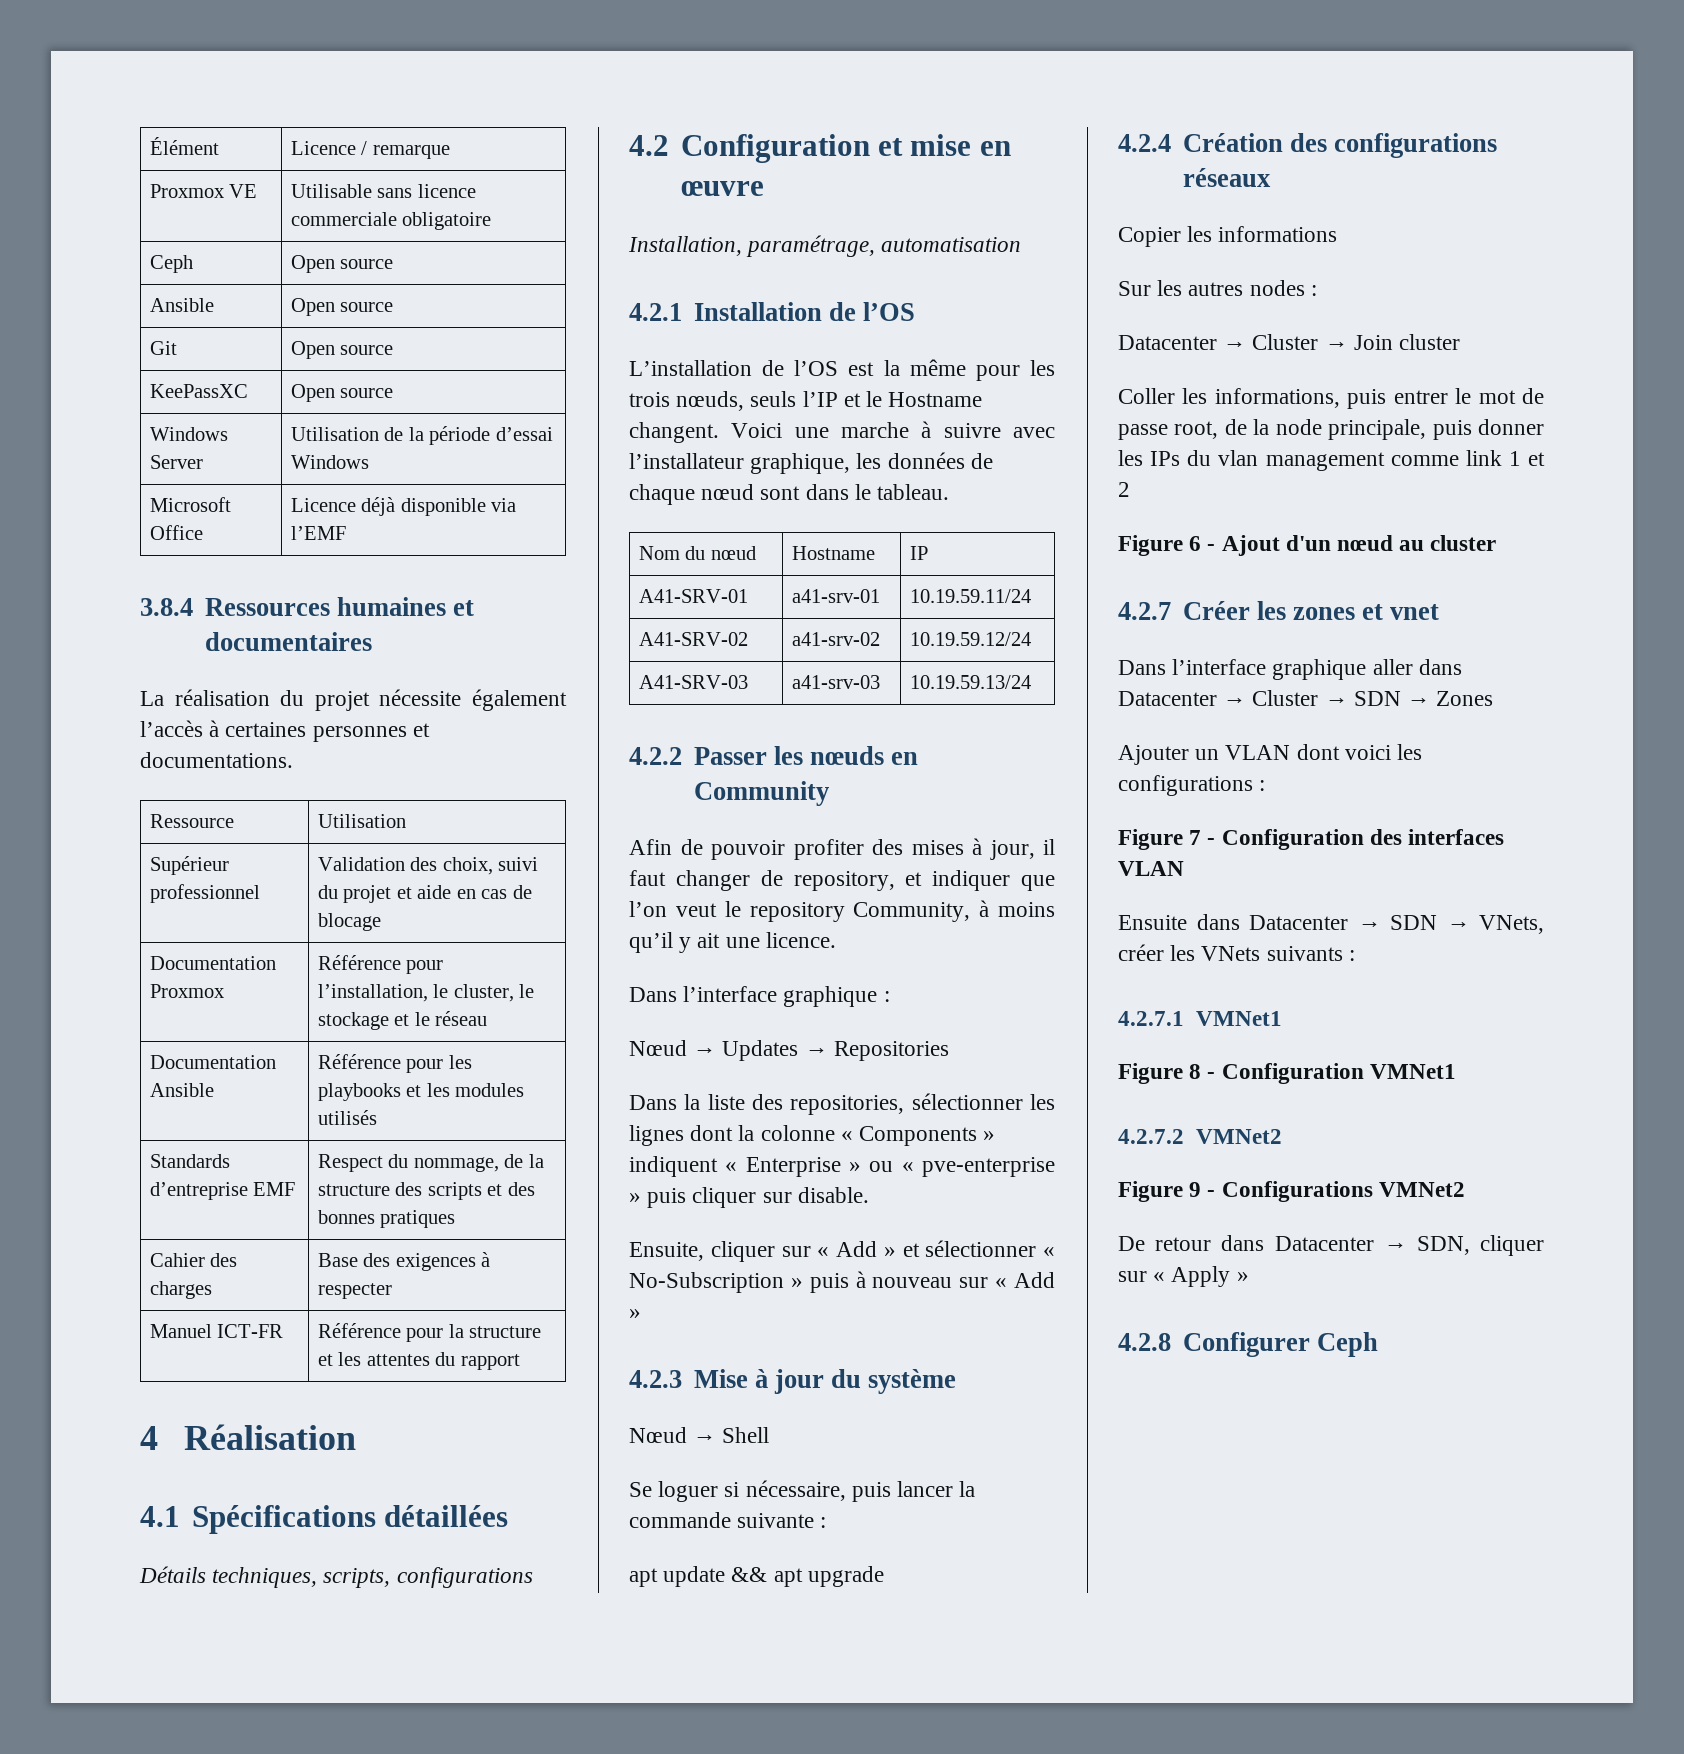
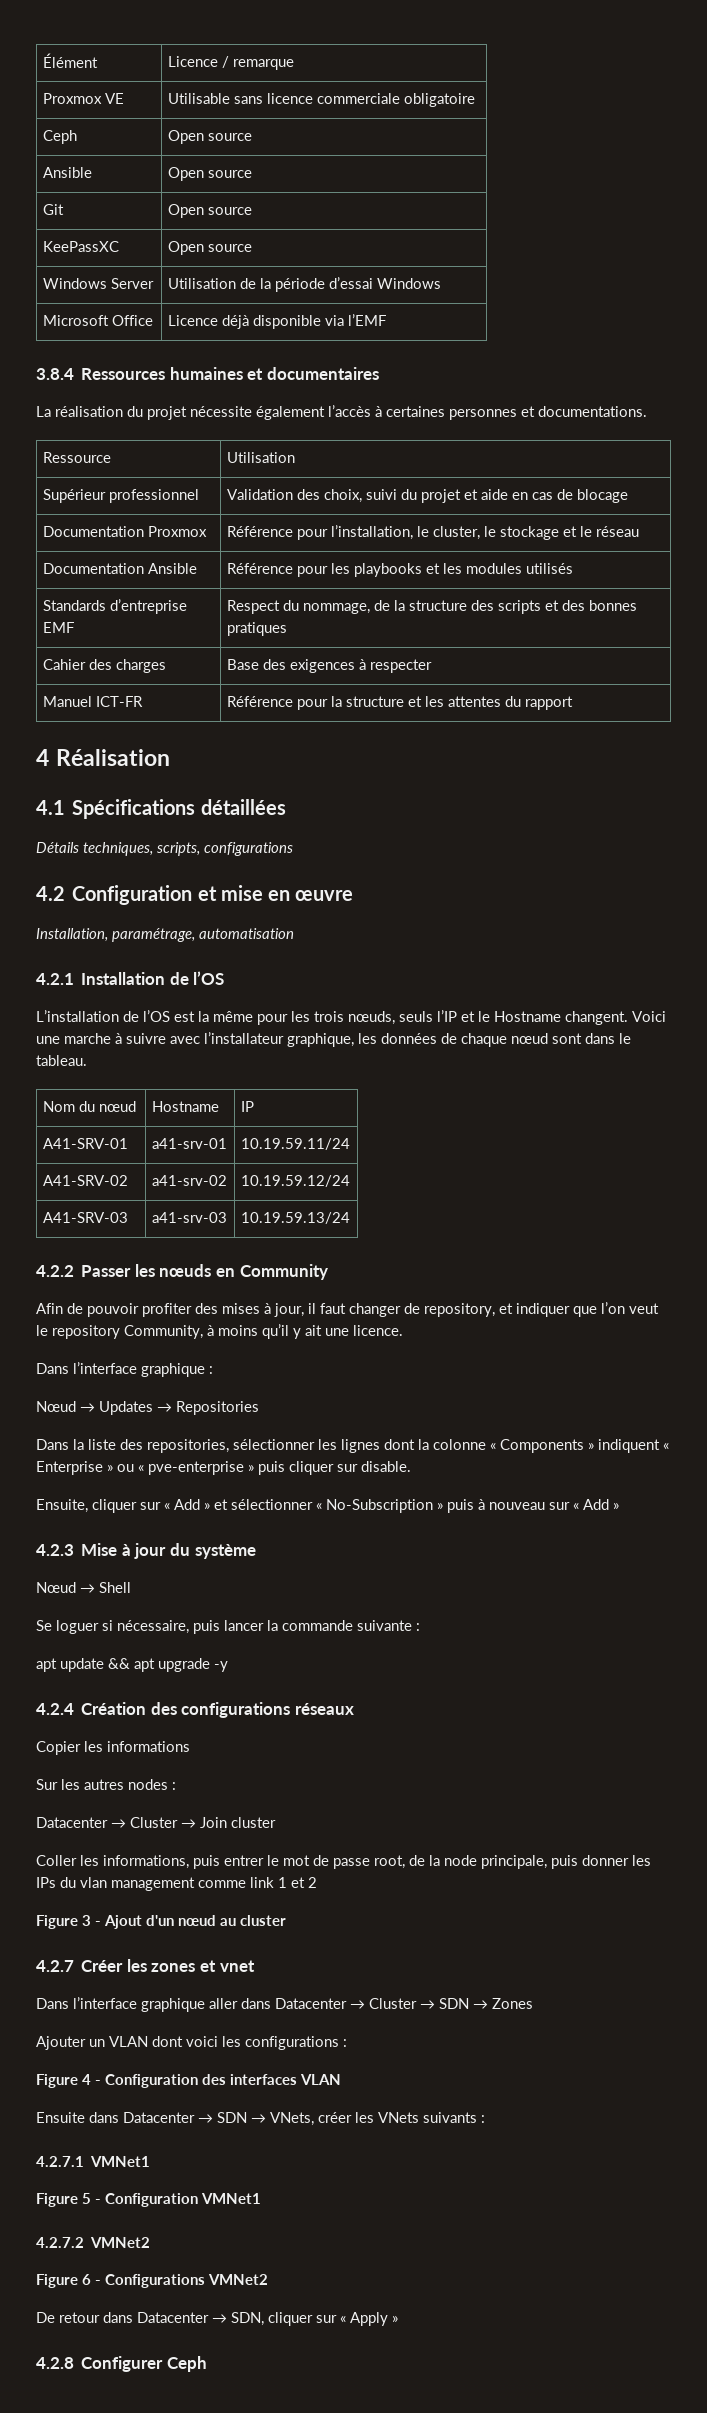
- apt update && apt upgrade
+ apt update && apt upgrade -y
- Figure 6 - Ajout d'un nœud au cluster
+ Figure 3 - Ajout d'un nœud au cluster
- Figure 7 - Configuration des interfaces VLAN
+ Figure 4 - Configuration des interfaces VLAN
- Figure 8 - Configuration VMNet1
+ Figure 5 - Configuration VMNet1
- Figure 9 - Configurations VMNet2
+ Figure 6 - Configurations VMNet2

